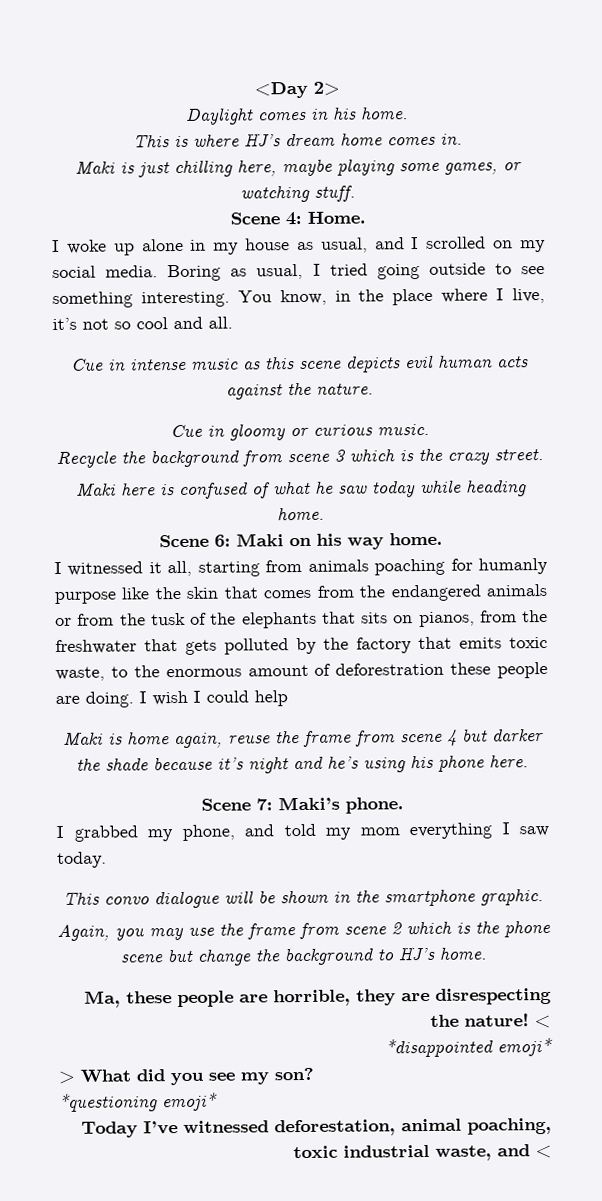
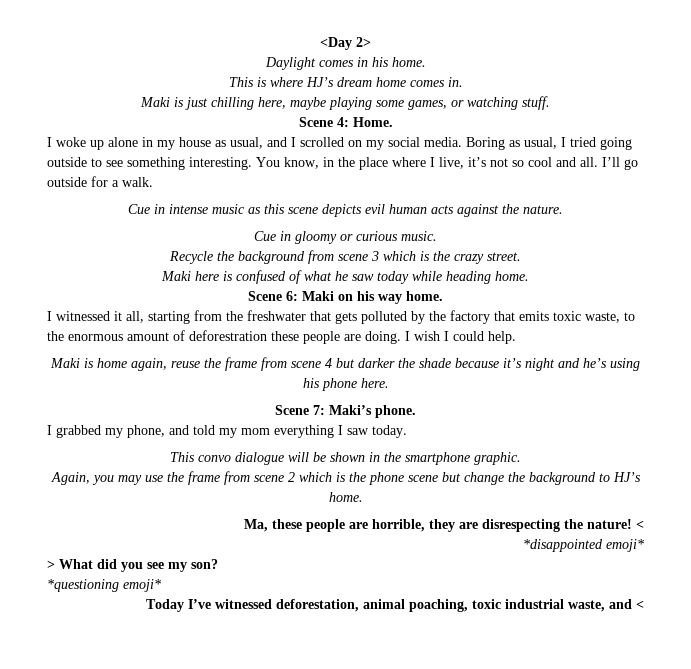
+ I’ll go outside for a walk.
- I witnessed it all, starting from animals poaching for humanly purpose like the skin that comes from the endangered animals or from the tusk of the elephants that sits on pianos, from the freshwater that gets polluted by the factory that emits toxic waste, to the enormous amount of deforestration these people are doing.
+ I witnessed it all, starting from the freshwater that gets polluted by the factory that emits toxic waste, to the enormous amount of deforestration these people are doing.
- I wish I could help
+ I wish I could help.

